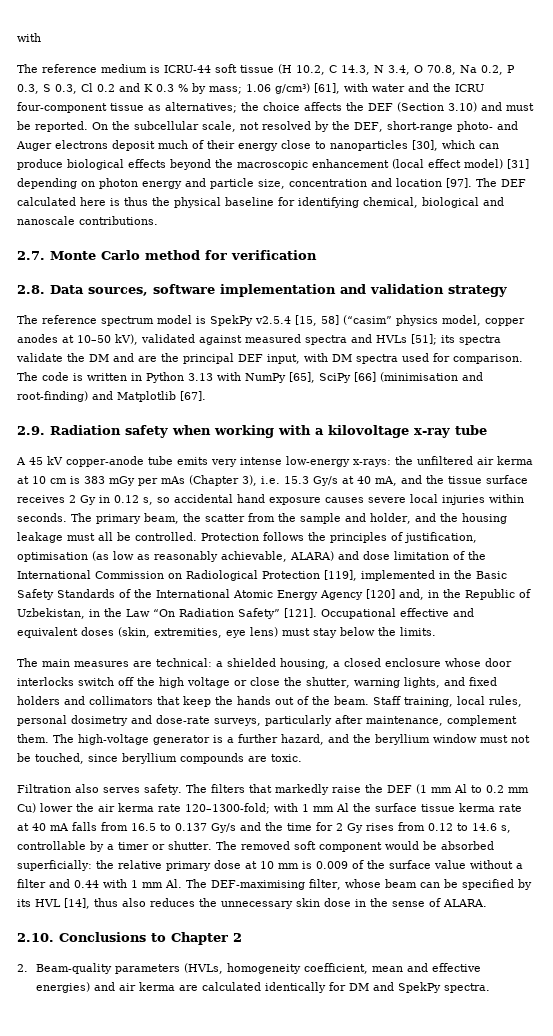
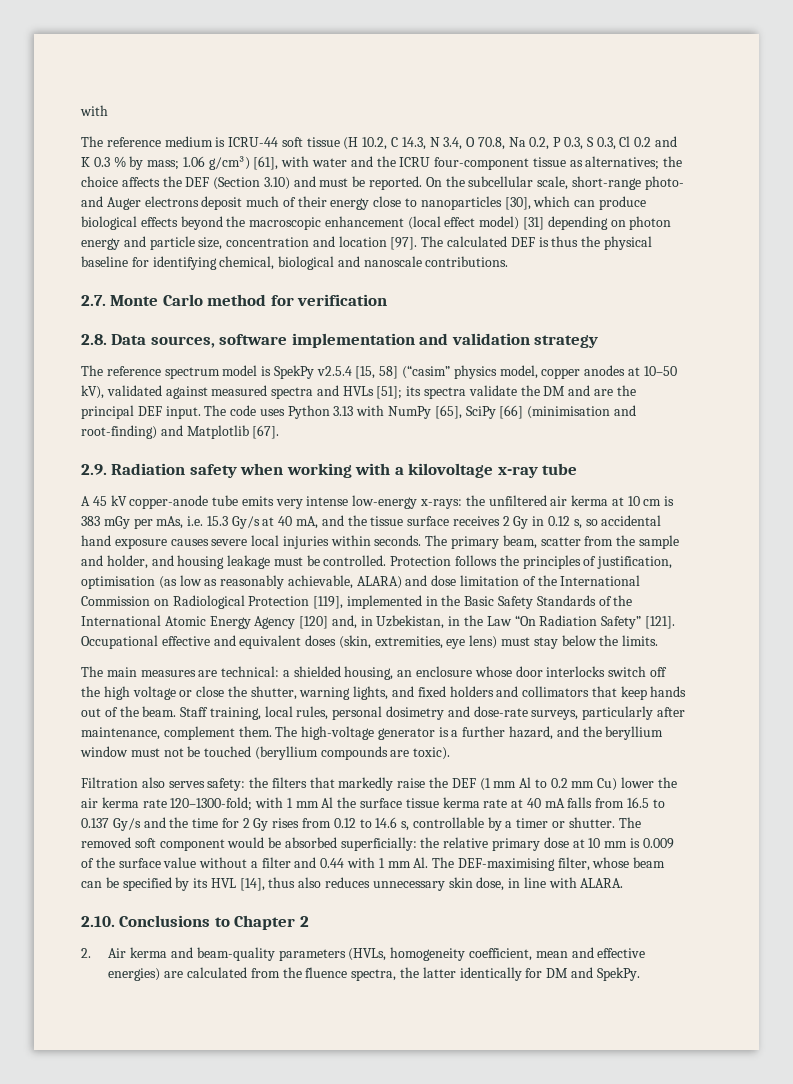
- On the subcellular scale, not resolved by the DEF, short-range photo- and Auger electrons deposit much of their energy close to nanoparticles [30], which can produce biological effects beyond the macroscopic enhancement (local effect model) [31] depending on photon energy and particle size, concentration and location [97].
+ On the subcellular scale, short-range photo- and Auger electrons deposit much of their energy close to nanoparticles [30], which can produce biological effects beyond the macroscopic enhancement (local effect model) [31] depending on photon energy and particle size, concentration and location [97].
- The DEF calculated here is thus the physical baseline for identifying chemical, biological and nanoscale contributions.
+ The calculated DEF is thus the physical baseline for identifying chemical, biological and nanoscale contributions.
- The reference spectrum model is SpekPy v2.5.4 [15, 58] (“casim” physics model, copper anodes at 10–50 kV), validated against measured spectra and HVLs [51]; its spectra validate the DM and are the principal DEF input, with DM spectra used for comparison. The code is written in Python 3.13 with NumPy [65], SciPy [66] (minimisation and root-finding) and Matplotlib [67].
+ The reference spectrum model is SpekPy v2.5.4 [15, 58] (“casim” physics model, copper anodes at 10–50 kV), validated against measured spectra and HVLs [51]; its spectra validate the DM and are the principal DEF input. The code uses Python 3.13 with NumPy [65], SciPy [66] (minimisation and root-finding) and Matplotlib [67].
- A 45 kV copper-anode tube emits very intense low-energy x-rays: the unfiltered air kerma at 10 cm is 383 mGy per mAs (Chapter 3), i.e. 15.3 Gy/s at 40 mA, and the tissue surface receives 2 Gy in 0.12 s, so accidental hand exposure causes severe local injuries within seconds.
+ A 45 kV copper-anode tube emits very intense low-energy x-rays: the unfiltered air kerma at 10 cm is 383 mGy per mAs, i.e. 15.3 Gy/s at 40 mA, and the tissue surface receives 2 Gy in 0.12 s, so accidental hand exposure causes severe local injuries within seconds.
- The primary beam, the scatter from the sample and holder, and the housing leakage must all be controlled.
+ The primary beam, scatter from the sample and holder, and housing leakage must be controlled.
- Protection follows the principles of justification, optimisation (as low as reasonably achievable, ALARA) and dose limitation of the International Commission on Radiological Protection [119], implemented in the Basic Safety Standards of the International Atomic Energy Agency [120] and, in the Republic of Uzbekistan, in the Law “On Radiation Safety” [121].
+ Protection follows the principles of justification, optimisation (as low as reasonably achievable, ALARA) and dose limitation of the International Commission on Radiological Protection [119], implemented in the Basic Safety Standards of the International Atomic Energy Agency [120] and, in Uzbekistan, in the Law “On Radiation Safety” [121].
- The main measures are technical: a shielded housing, a closed enclosure whose door interlocks switch off the high voltage or close the shutter, warning lights, and fixed holders and collimators that keep the hands out of the beam.
+ The main measures are technical: a shielded housing, an enclosure whose door interlocks switch off the high voltage or close the shutter, warning lights, and fixed holders and collimators that keep hands out of the beam.
- The high-voltage generator is a further hazard, and the beryllium window must not be touched, since beryllium compounds are toxic.
+ The high-voltage generator is a further hazard, and the beryllium window must not be touched (beryllium compounds are toxic).
- Filtration also serves safety. The filters that markedly raise the DEF (1 mm Al to 0.2 mm Cu) lower the air kerma rate 120–1300-fold; with 1 mm Al the surface tissue kerma rate at 40 mA falls from 16.5 to 0.137 Gy/s and the time for 2 Gy rises from 0.12 to 14.6 s, controllable by a timer or shutter.
+ Filtration also serves safety: the filters that markedly raise the DEF (1 mm Al to 0.2 mm Cu) lower the air kerma rate 120–1300-fold; with 1 mm Al the surface tissue kerma rate at 40 mA falls from 16.5 to 0.137 Gy/s and the time for 2 Gy rises from 0.12 to 14.6 s, controllable by a timer or shutter.
- The removed soft component would be absorbed superficially: the relative primary dose at 10 mm is 0.009 of the surface value without a filter and 0.44 with 1 mm Al. The DEF-maximising filter, whose beam can be specified by its HVL [14], thus also reduces the unnecessary skin dose in the sense of ALARA.
+ The removed soft component would be absorbed superficially: the relative primary dose at 10 mm is 0.009 of the surface value without a filter and 0.44 with 1 mm Al. The DEF-maximising filter, whose beam can be specified by its HVL [14], thus also reduces unnecessary skin dose, in line with ALARA.
- 2. Beam-quality parameters (HVLs, homogeneity coefficient, mean and effective energies) and air kerma are calculated identically for DM and SpekPy spectra.
+ 2. Air kerma and beam-quality parameters (HVLs, homogeneity coefficient, mean and effective energies) are calculated from the fluence spectra, the latter identically for DM and SpekPy.

